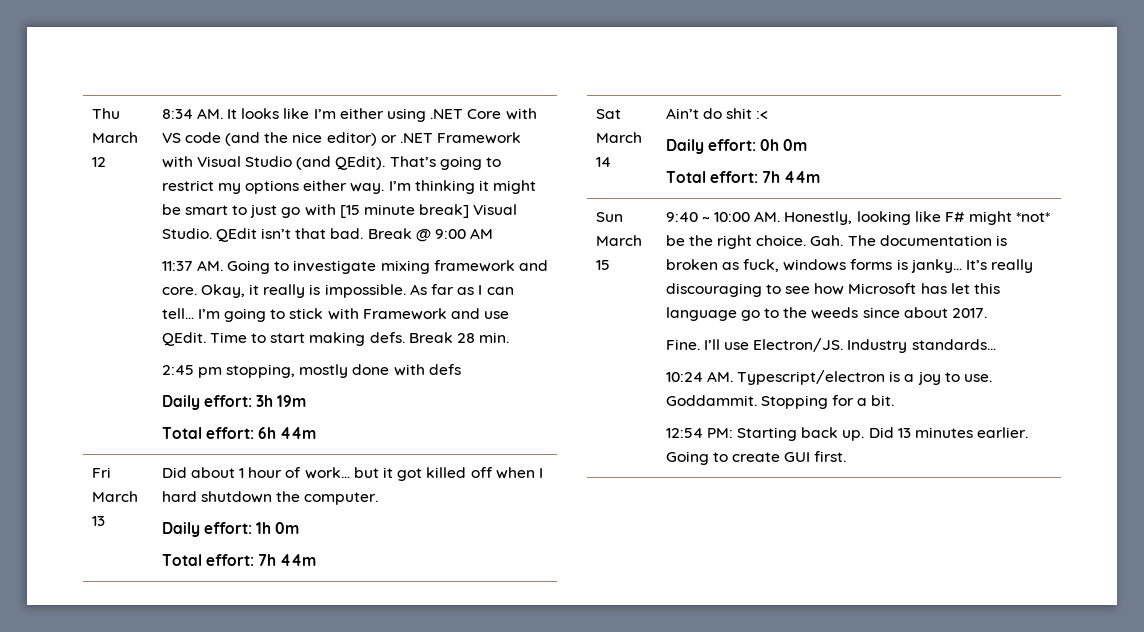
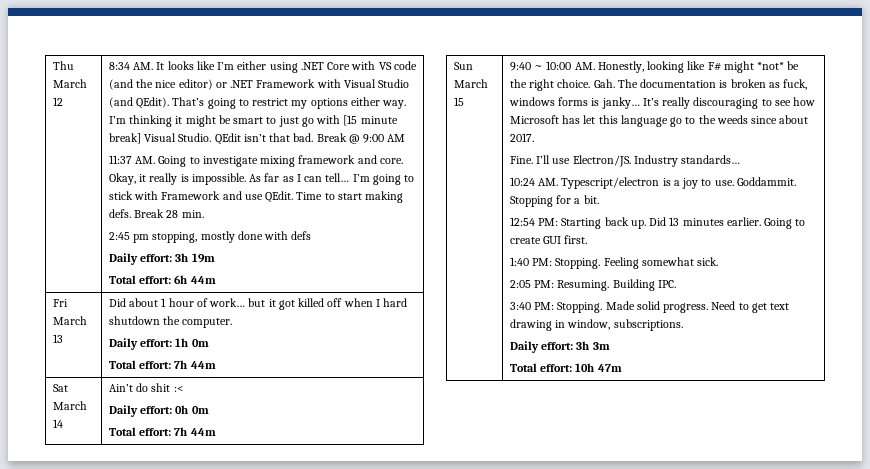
+ 1:40 PM: Stopping. Feeling somewhat sick.
+ 2:05 PM: Resuming. Building IPC.
+ 3:40 PM: Stopping. Made solid progress. Need to get text drawing in window, subscriptions.
+ Daily effort: 3h 3m
+ Total effort: 10h 47m

